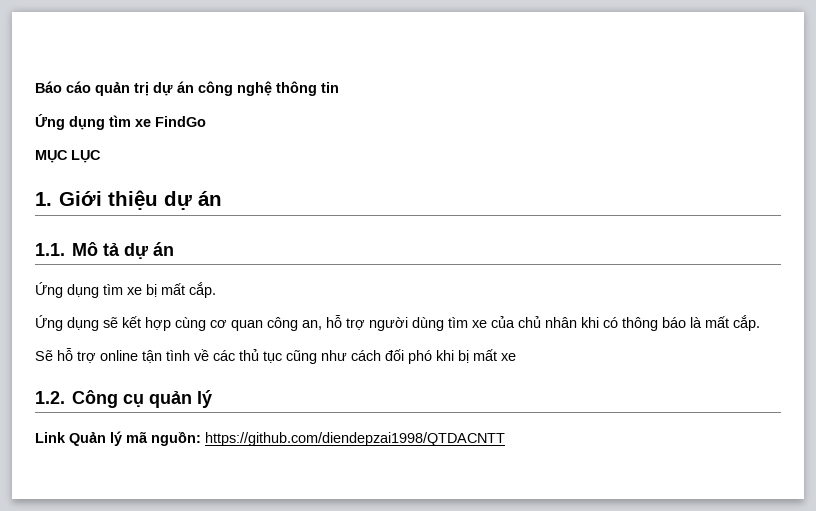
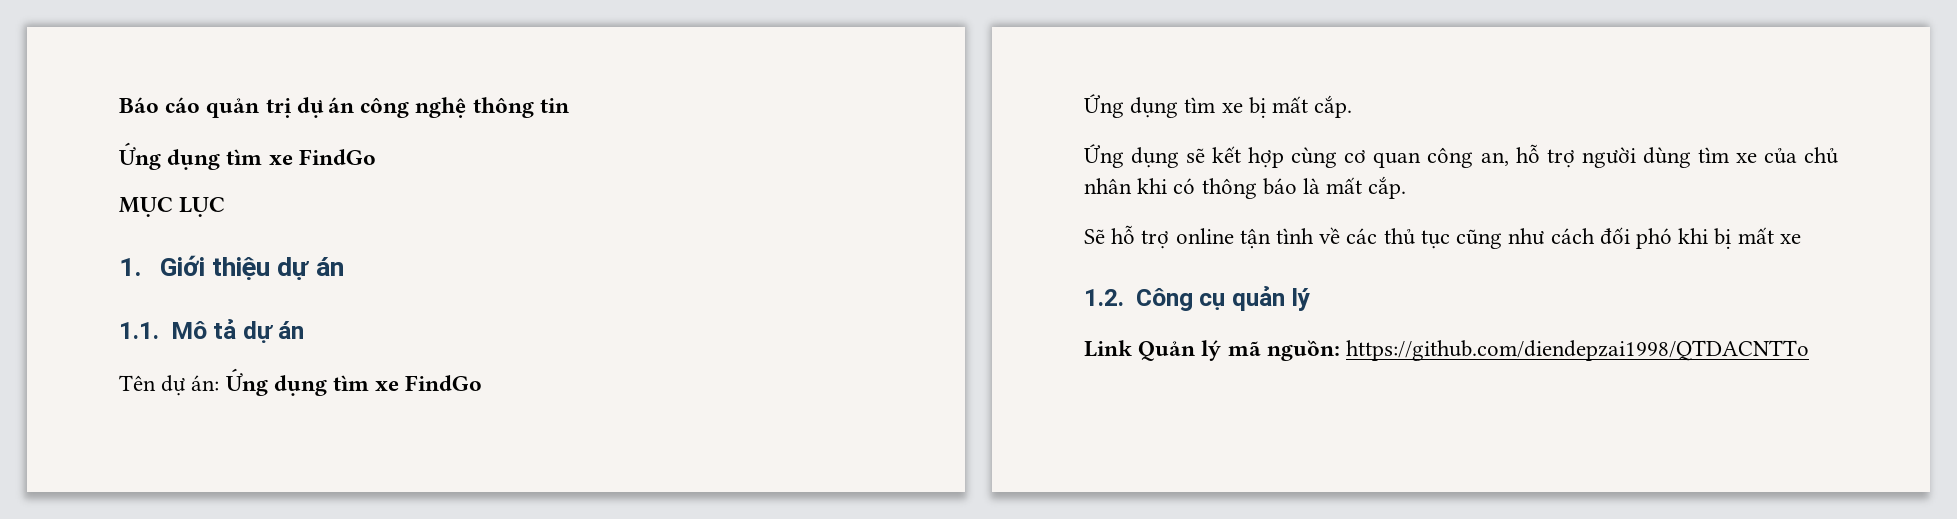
+ Tên dự án: Ứng dụng tìm xe FindGo
- Link Quản lý mã nguồn: https://github.com/diendepzai1998/QTDACNTT
+ Link Quản lý mã nguồn: https://github.com/diendepzai1998/QTDACNTTo

